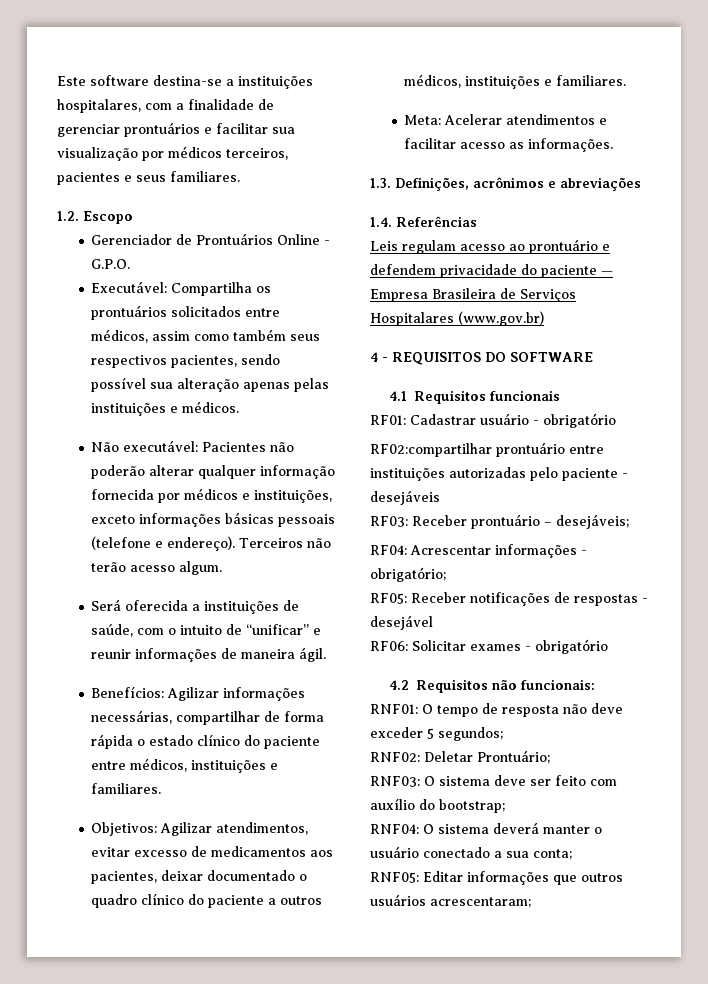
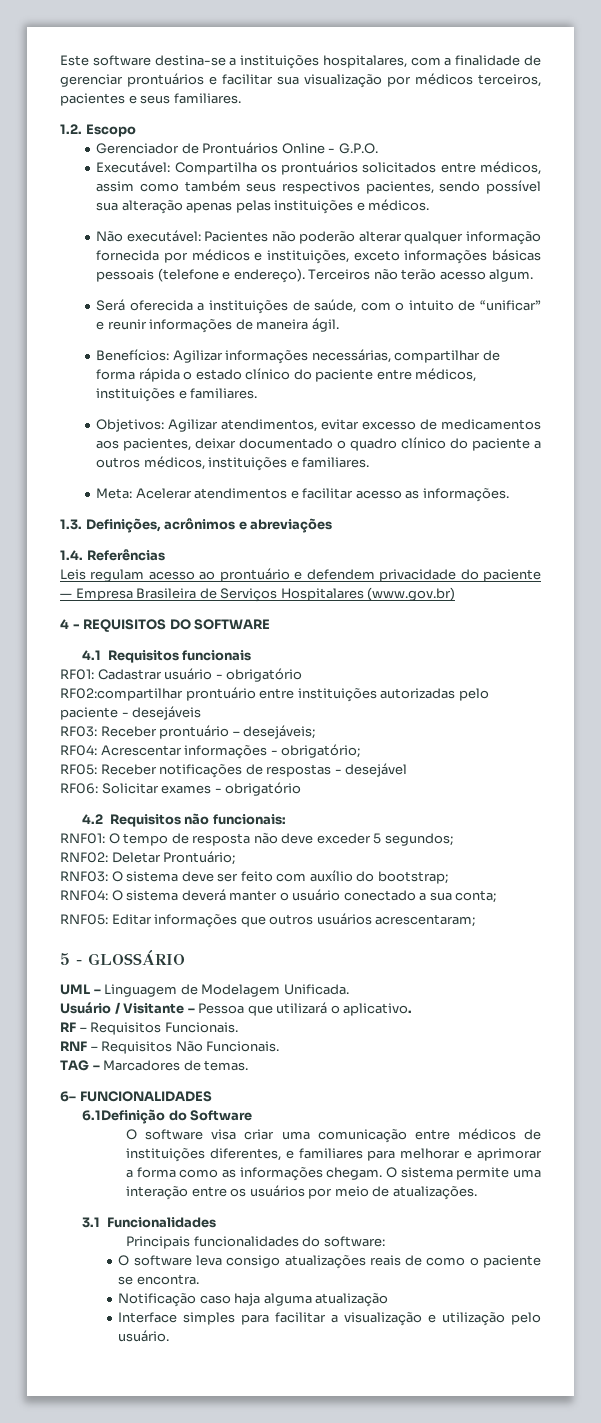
+ 5 - GLOSSÁRIO
+ UML – Linguagem de Modelagem Unificada.
+ Usuário / Visitante – Pessoa que utilizará o aplicativo.
+ RF – Requisitos Funcionais.
+ RNF – Requisitos Não Funcionais.
+ TAG – Marcadores de temas.
+ 6– FUNCIONALIDADES
+ 6.1Definição do Software
+ O software visa criar uma comunicação entre médicos de instituições diferentes, e familiares para melhorar e aprimorar a forma como as informações chegam. O sistema permite uma interação entre os usuários por meio de atualizações.
+ 3.1 Funcionalidades
+ Principais funcionalidades do software:
+ O software leva consigo atualizações reais de como o paciente se encontra.
+ Notificação caso haja alguma atualização
+ Interface simples para facilitar a visualização e utilização pelo usuário.

